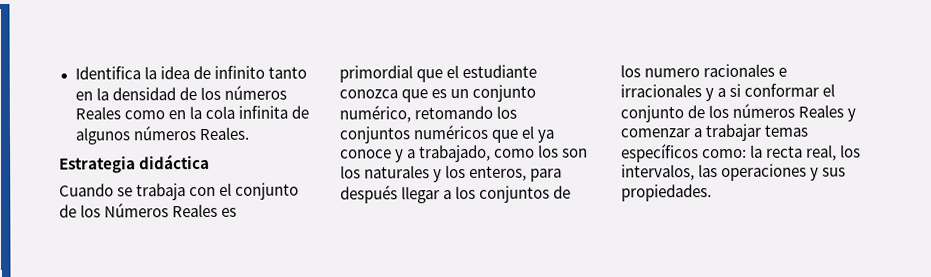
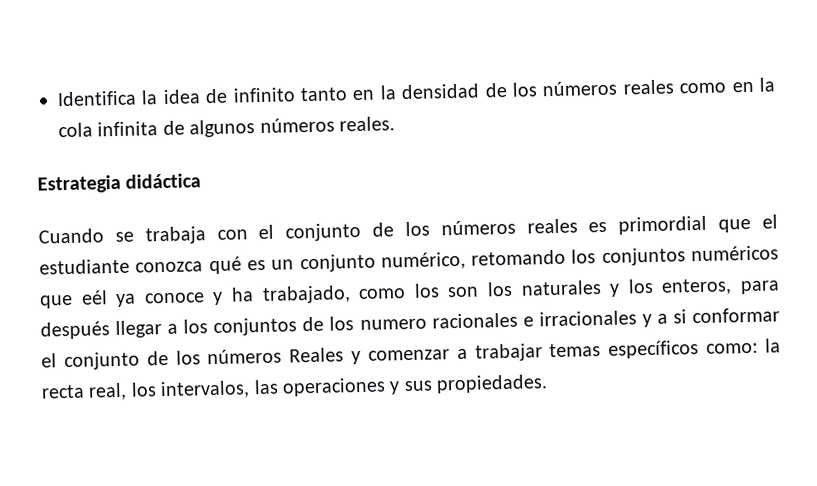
- Identifica la idea de infinito tanto en la densidad de los números Reales como en la cola infinita de algunos números Reales.
+ Identifica la idea de infinito tanto en la densidad de los números reales como en la cola infinita de algunos números reales.
- Cuando se trabaja con el conjunto de los Números Reales es primordial que el estudiante conozca que es un conjunto numérico, retomando los conjuntos numéricos que el ya conoce y a trabajado, como los son los naturales y los enteros, para después llegar a los conjuntos de los numero racionales e irracionales y a si conformar el conjunto de los números Reales y comenzar a trabajar temas específicos como:
+ Cuando se trabaja con el conjunto de los números reales es primordial que el estudiante conozca qué es un conjunto numérico, retomando los conjuntos numéricos que eél ya conoce y ha trabajado, como los son los naturales y los enteros, para después llegar a los conjuntos de los numero racionales e irracionales y a si conformar el conjunto de los números Reales y comenzar a trabajar temas específicos como:

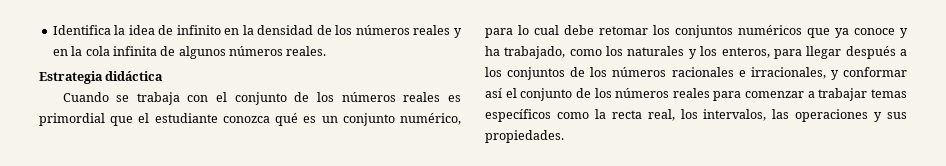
- Identifica la idea de infinito tanto en la densidad de los números reales como en la cola infinita de algunos números reales.
+ Identifica la idea de infinito en la densidad de los números reales y en la cola infinita de algunos números reales.
- Cuando se trabaja con el conjunto de los números reales es primordial que el estudiante conozca qué es un conjunto numérico, retomando los conjuntos numéricos que eél ya conoce y ha trabajado, como los son los naturales y los enteros, para después llegar a los conjuntos de los numero racionales e irracionales y a si conformar el conjunto de los números Reales y comenzar a trabajar temas específicos como: la recta real, los intervalos, las operaciones y sus propiedades.
+ Cuando se trabaja con el conjunto de los números reales es primordial que el estudiante conozca qué es un conjunto numérico, para lo cual debe retomar los conjuntos numéricos que ya conoce y ha trabajado, como los naturales y los enteros, para llegar después a los conjuntos de los números racionales e irracionales, y conformar así el conjunto de los números reales para comenzar a trabajar temas específicos como la recta real, los intervalos, las operaciones y sus propiedades.

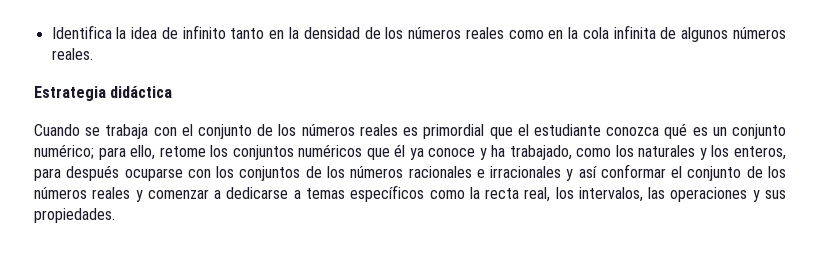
- Identifica la idea de infinito en la densidad de los números reales y en la cola infinita de algunos números reales.
+ Identifica la idea de infinito tanto en la densidad de los números reales como en la cola infinita de algunos números reales.
- Cuando se trabaja con el conjunto de los números reales es primordial que el estudiante conozca qué es un conjunto numérico, para lo cual debe retomar los conjuntos numéricos que ya conoce y ha trabajado, como los naturales y los enteros, para llegar después a los conjuntos de los números racionales e irracionales, y conformar así el conjunto de los números reales para comenzar a trabajar temas específicos como la recta real, los intervalos, las operaciones y sus propiedades.
+ Cuando se trabaja con el conjunto de los números reales es primordial que el estudiante conozca qué es un conjunto numérico; para ello, retome los conjuntos numéricos que él ya conoce y ha trabajado, como los naturales y los enteros, para después ocuparse con los conjuntos de los números racionales e irracionales y así conformar el conjunto de los números reales y comenzar a dedicarse a temas específicos como la recta real, los intervalos, las operaciones y sus propiedades.

